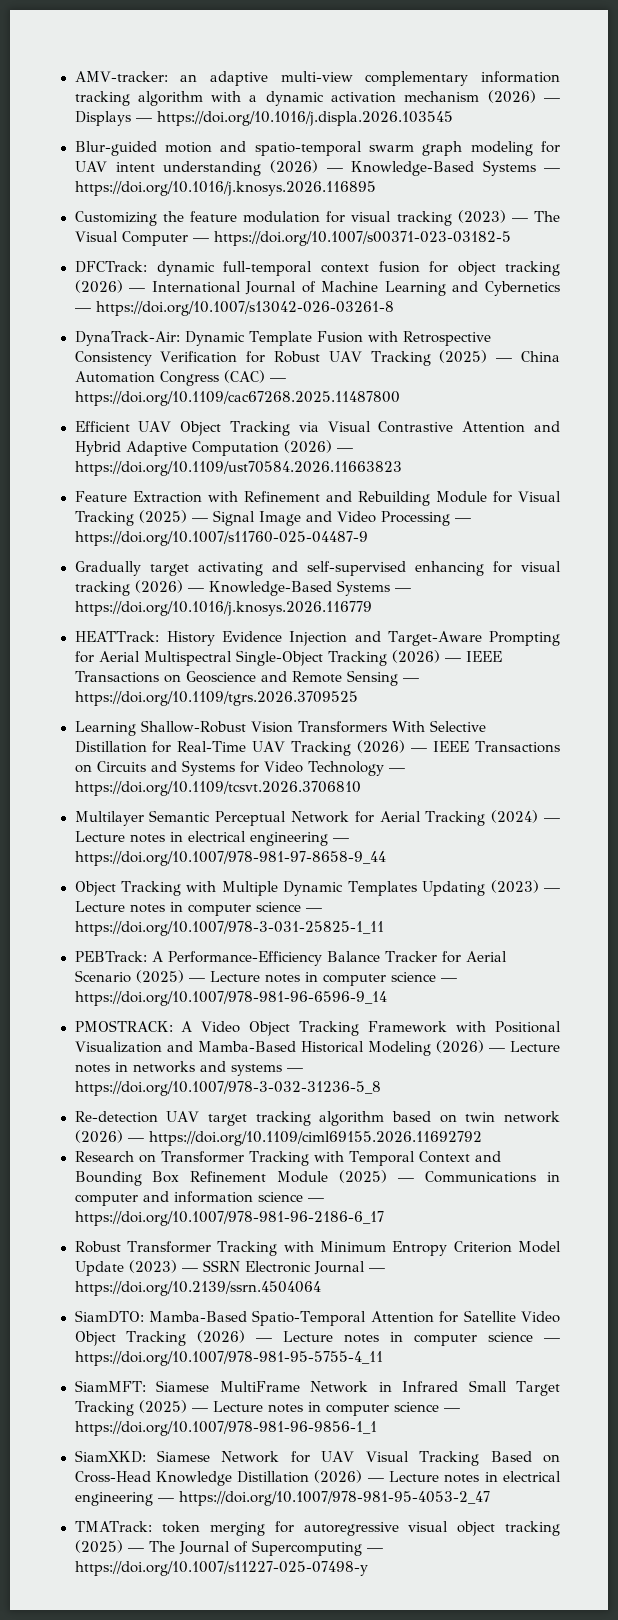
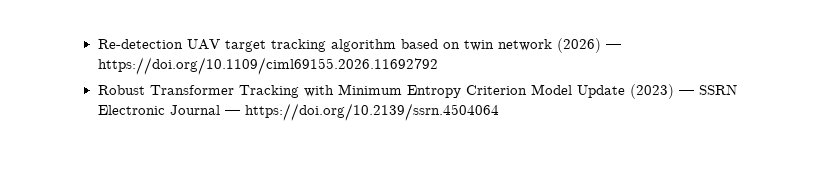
- AMV-tracker: an adaptive multi-view complementary information tracking algorithm with a dynamic activation mechanism (2026) — Displays — https://doi.org/10.1016/j.displa.2026.103545
- Blur-guided motion and spatio-temporal swarm graph modeling for UAV intent understanding (2026) — Knowledge-Based Systems — https://doi.org/10.1016/j.knosys.2026.116895
- Customizing the feature modulation for visual tracking (2023) — The Visual Computer — https://doi.org/10.1007/s00371-023-03182-5
- DFCTrack: dynamic full-temporal context fusion for object tracking (2026) — International Journal of Machine Learning and Cybernetics — https://doi.org/10.1007/s13042-026-03261-8
- DynaTrack-Air: Dynamic Template Fusion with Retrospective Consistency Verification for Robust UAV Tracking (2025) — China Automation Congress (CAC) — https://doi.org/10.1109/cac67268.2025.11487800
- Efficient UAV Object Tracking via Visual Contrastive Attention and Hybrid Adaptive Computation (2026) — https://doi.org/10.1109/ust70584.2026.11663823
- Feature Extraction with Refinement and Rebuilding Module for Visual Tracking (2025) — Signal Image and Video Processing — https://doi.org/10.1007/s11760-025-04487-9
- Gradually target activating and self-supervised enhancing for visual tracking (2026) — Knowledge-Based Systems — https://doi.org/10.1016/j.knosys.2026.116779
- HEATTrack: History Evidence Injection and Target-Aware Prompting for Aerial Multispectral Single-Object Tracking (2026) — IEEE Transactions on Geoscience and Remote Sensing — https://doi.org/10.1109/tgrs.2026.3709525
- Learning Shallow-Robust Vision Transformers With Selective Distillation for Real-Time UAV Tracking (2026) — IEEE Transactions on Circuits and Systems for Video Technology — https://doi.org/10.1109/tcsvt.2026.3706810
- Multilayer Semantic Perceptual Network for Aerial Tracking (2024) — Lecture notes in electrical engineering — https://doi.org/10.1007/978-981-97-8658-9_44
- Object Tracking with Multiple Dynamic Templates Updating (2023) — Lecture notes in computer science — https://doi.org/10.1007/978-3-031-25825-1_11
- PEBTrack: A Performance-Efficiency Balance Tracker for Aerial Scenario (2025) — Lecture notes in computer science — https://doi.org/10.1007/978-981-96-6596-9_14
- PMOSTRACK: A Video Object Tracking Framework with Positional Visualization and Mamba-Based Historical Modeling (2026) — Lecture notes in networks and systems — https://doi.org/10.1007/978-3-032-31236-5_8
- Research on Transformer Tracking with Temporal Context and Bounding Box Refinement Module (2025) — Communications in computer and information science — https://doi.org/10.1007/978-981-96-2186-6_17
- SiamDTO: Mamba-Based Spatio-Temporal Attention for Satellite Video Object Tracking (2026) — Lecture notes in computer science — https://doi.org/10.1007/978-981-95-5755-4_11
- SiamMFT: Siamese MultiFrame Network in Infrared Small Target Tracking (2025) — Lecture notes in computer science — https://doi.org/10.1007/978-981-96-9856-1_1
- SiamXKD: Siamese Network for UAV Visual Tracking Based on Cross-Head Knowledge Distillation (2026) — Lecture notes in electrical engineering — https://doi.org/10.1007/978-981-95-4053-2_47
- TMATrack: token merging for autoregressive visual object tracking (2025) — The Journal of Supercomputing — https://doi.org/10.1007/s11227-025-07498-y

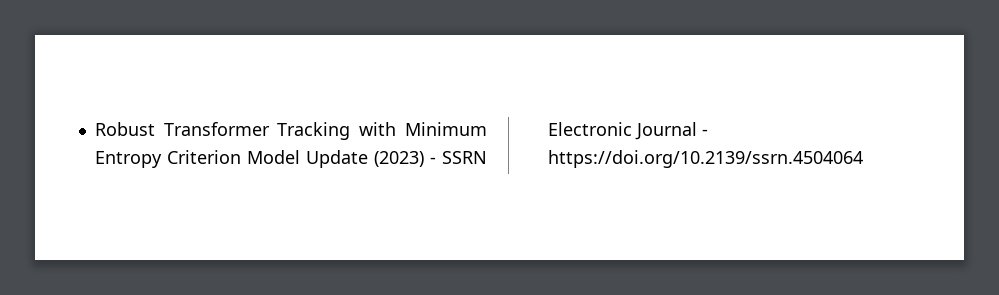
- Re-detection UAV target tracking algorithm based on twin network (2026) — https://doi.org/10.1109/ciml69155.2026.11692792
- Robust Transformer Tracking with Minimum Entropy Criterion Model Update (2023) — SSRN Electronic Journal — https://doi.org/10.2139/ssrn.4504064
+ Robust Transformer Tracking with Minimum Entropy Criterion Model Update (2023) - SSRN Electronic Journal - https://doi.org/10.2139/ssrn.4504064

